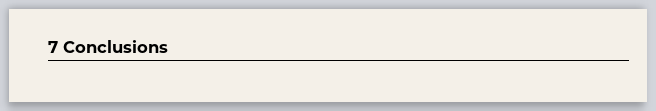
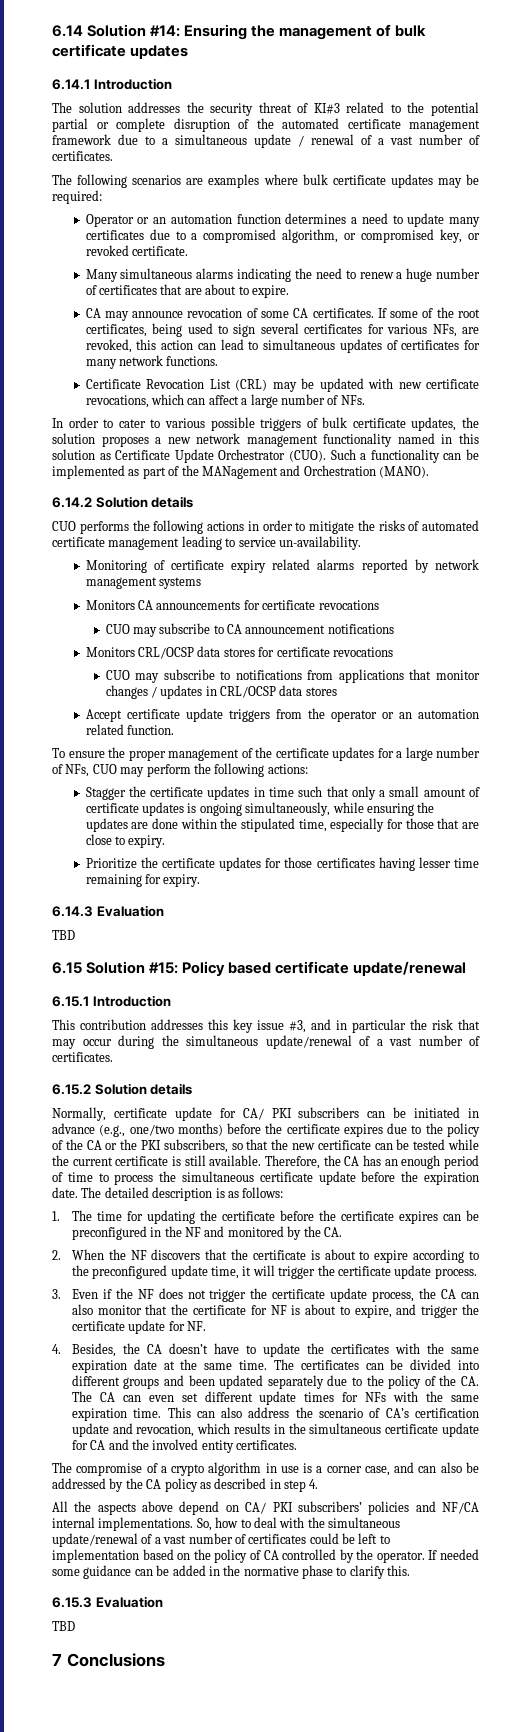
+ 6.14 Solution #14: Ensuring the management of bulk certificate updates
+ 6.14.1 Introduction
+ The solution addresses the security threat of KI#3 related to the potential partial or complete disruption of the automated certificate management framework due to a simultaneous update / renewal of a vast number of certificates.
+ The following scenarios are examples where bulk certificate updates may be required:
+ Operator or an automation function determines a need to update many certificates due to a compromised algorithm, or compromised key, or revoked certificate.
+ Many simultaneous alarms indicating the need to renew a huge number of certificates that are about to expire.
+ CA may announce revocation of some CA certificates. If some of the root certificates, being used to sign several certificates for various NFs, are revoked, this action can lead to simultaneous updates of certificates for many network functions.
+ Certificate Revocation List (CRL) may be updated with new certificate revocations, which can affect a large number of NFs.
+ In order to cater to various possible triggers of bulk certificate updates, the solution proposes a new network management functionality named in this solution as Certificate Update Orchestrator (CUO). Such a functionality can be implemented as part of the MANagement and Orchestration (MANO).
+ 6.14.2 Solution details
+ CUO performs the following actions in order to mitigate the risks of automated certificate management leading to service un-availability.
+ Monitoring of certificate expiry related alarms reported by network management systems
+ Monitors CA announcements for certificate revocations
+ CUO may subscribe to CA announcement notifications
+ Monitors CRL/OCSP data stores for certificate revocations
+ CUO may subscribe to notifications from applications that monitor changes / updates in CRL/OCSP data stores
+ Accept certificate update triggers from the operator or an automation related function.
+ To ensure the proper management of the certificate updates for a large number of NFs, CUO may perform the following actions:
+ Stagger the certificate updates in time such that only a small amount of certificate updates is ongoing simultaneously, while ensuring the updates are done within the stipulated time, especially for those that are close to expiry.
+ Prioritize the certificate updates for those certificates having lesser time remaining for expiry.
+ 6.14.3 Evaluation
+ TBD
+ 6.15 Solution #15: Policy based certificate update/renewal
+ 6.15.1 Introduction
+ This contribution addresses this key issue #3, and in particular the risk that may occur during the simultaneous update/renewal of a vast number of certificates.
+ 6.15.2 Solution details
+ Normally, certificate update for CA/ PKI subscribers can be initiated in advance (e.g., one/two months) before the certificate expires due to the policy of the CA or the PKI subscribers, so that the new certificate can be tested while the current certificate is still available. Therefore, the CA has an enough period of time to process the simultaneous certificate update before the expiration date. The detailed description is as follows:
+ 1. The time for updating the certificate before the certificate expires can be preconfigured in the NF and monitored by the CA.
+ 2. When the NF discovers that the certificate is about to expire according to the preconfigured update time, it will trigger the certificate update process.
+ 3. Even if the NF does not trigger the certificate update process, the CA can also monitor that the certificate for NF is about to expire, and trigger the certificate update for NF.
+ 4. Besides, the CA doesn’t have to update the certificates with the same expiration date at the same time. The certificates can be divided into different groups and been updated separately due to the policy of the CA. The CA can even set different update times for NFs with the same expiration time. This can also address the scenario of CA’s certification update and revocation, which results in the simultaneous certificate update for CA and the involved entity certificates.
+ The compromise of a crypto algorithm in use is a corner case, and can also be addressed by the CA policy as described in step 4.
+ All the aspects above depend on CA/ PKI subscribers’ policies and NF/CA internal implementations. So, how to deal with the simultaneous update/renewal of a vast number of certificates could be left to implementation based on the policy of CA controlled by the operator. If needed some guidance can be added in the normative phase to clarify this.
+ 6.15.3 Evaluation
+ TBD

